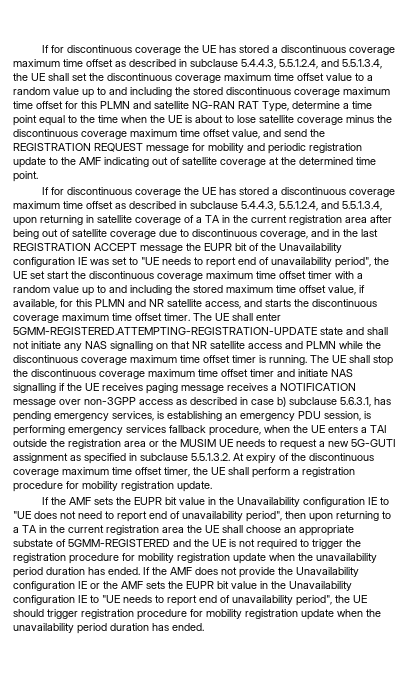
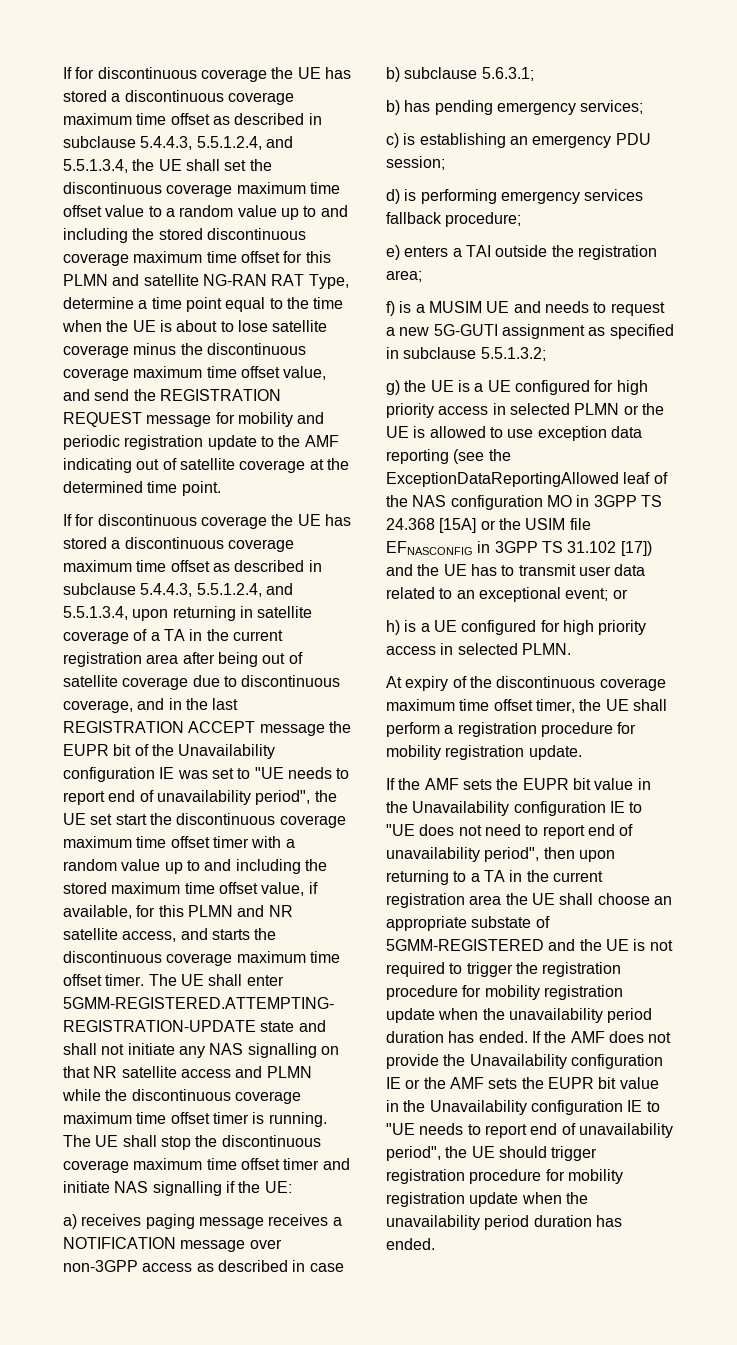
- The UE shall stop the discontinuous coverage maximum time offset timer and initiate NAS signalling if the UE receives paging message receives a NOTIFICATION message over non-3GPP access as described in case b) subclause 5.6.3.1, has pending emergency services, is establishing an emergency PDU session, is performing emergency services fallback procedure, when the UE enters a TAI outside the registration area or the MUSIM UE needs to request a new 5G-GUTI assignment as specified in subclause 5.5.1.3.2. At expiry of the discontinuous coverage maximum time offset timer, the UE shall perform a registration procedure for mobility registration update.
+ The UE shall stop the discontinuous coverage maximum time offset timer and initiate NAS signalling if the UE:
+ a) receives paging message receives a NOTIFICATION message over non-3GPP access as described in case b) subclause 5.6.3.1;
+ b) has pending emergency services;
+ c) is establishing an emergency PDU session;
+ d) is performing emergency services fallback procedure;
+ e) enters a TAI outside the registration area;
+ f) is a MUSIM UE and needs to request a new 5G-GUTI assignment as specified in subclause 5.5.1.3.2;
+ g) the UE is a UE configured for high priority access in selected PLMN or the UE is allowed to use exception data reporting (see the ExceptionDataReportingAllowed leaf of the NAS configuration MO in 3GPP TS 24.368 [15A] or the USIM file EFNASCONFIG in 3GPP TS 31.102 [17]) and the UE has to transmit user data related to an exceptional event; or
+ h) is a UE configured for high priority access in selected PLMN.
+ At expiry of the discontinuous coverage maximum time offset timer, the UE shall perform a registration procedure for mobility registration update.

